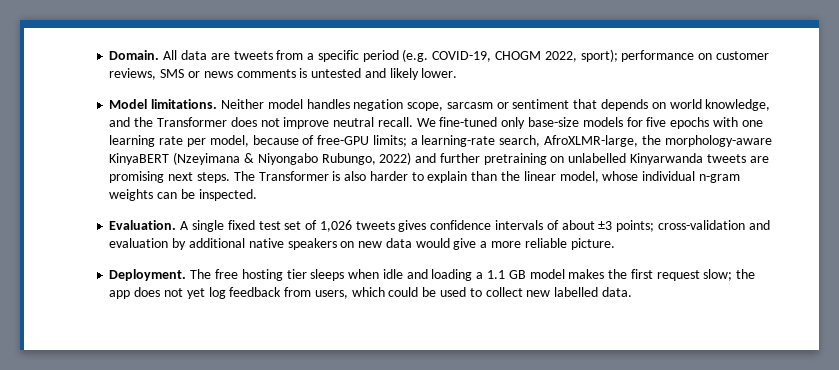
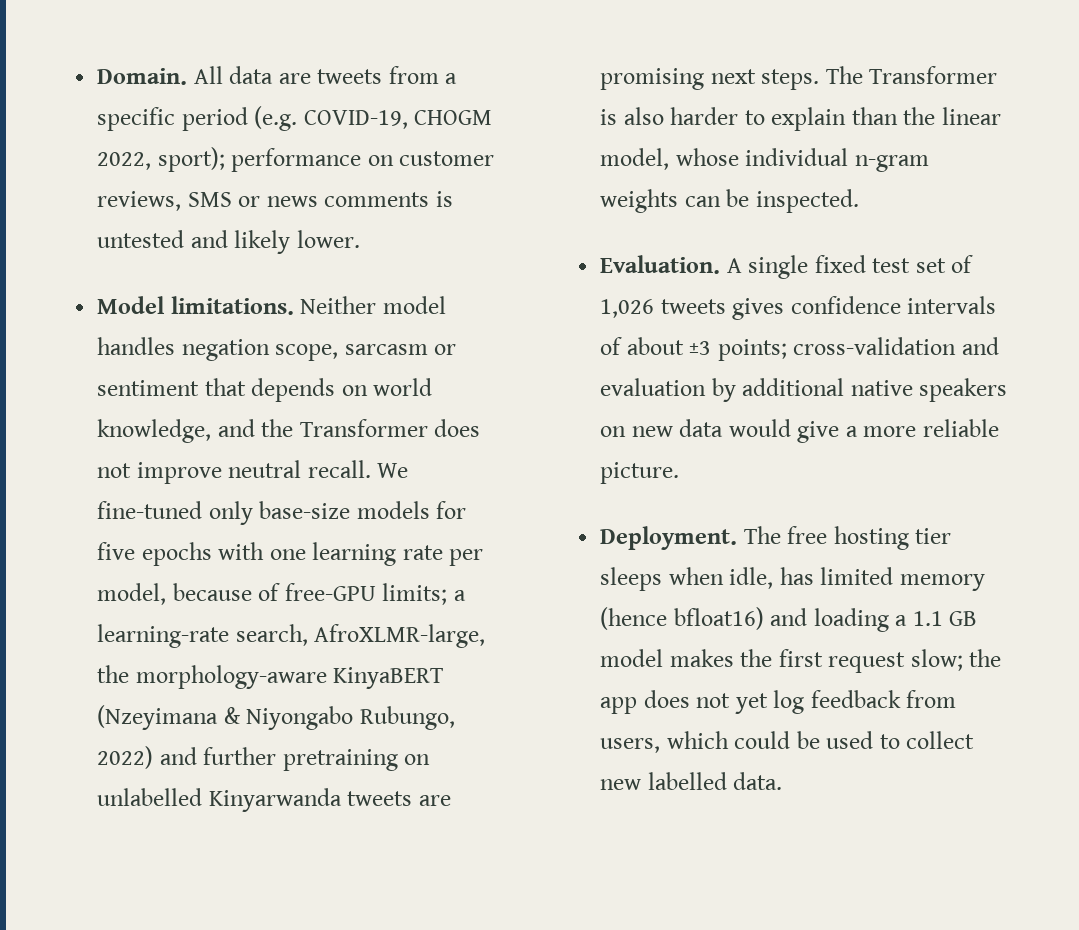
- The free hosting tier sleeps when idle and loading a 1.1 GB model makes the first request slow; the app does not yet log feedback from users, which could be used to collect new labelled data.
+ The free hosting tier sleeps when idle, has limited memory (hence bfloat16) and loading a 1.1 GB model makes the first request slow; the app does not yet log feedback from users, which could be used to collect new labelled data.

